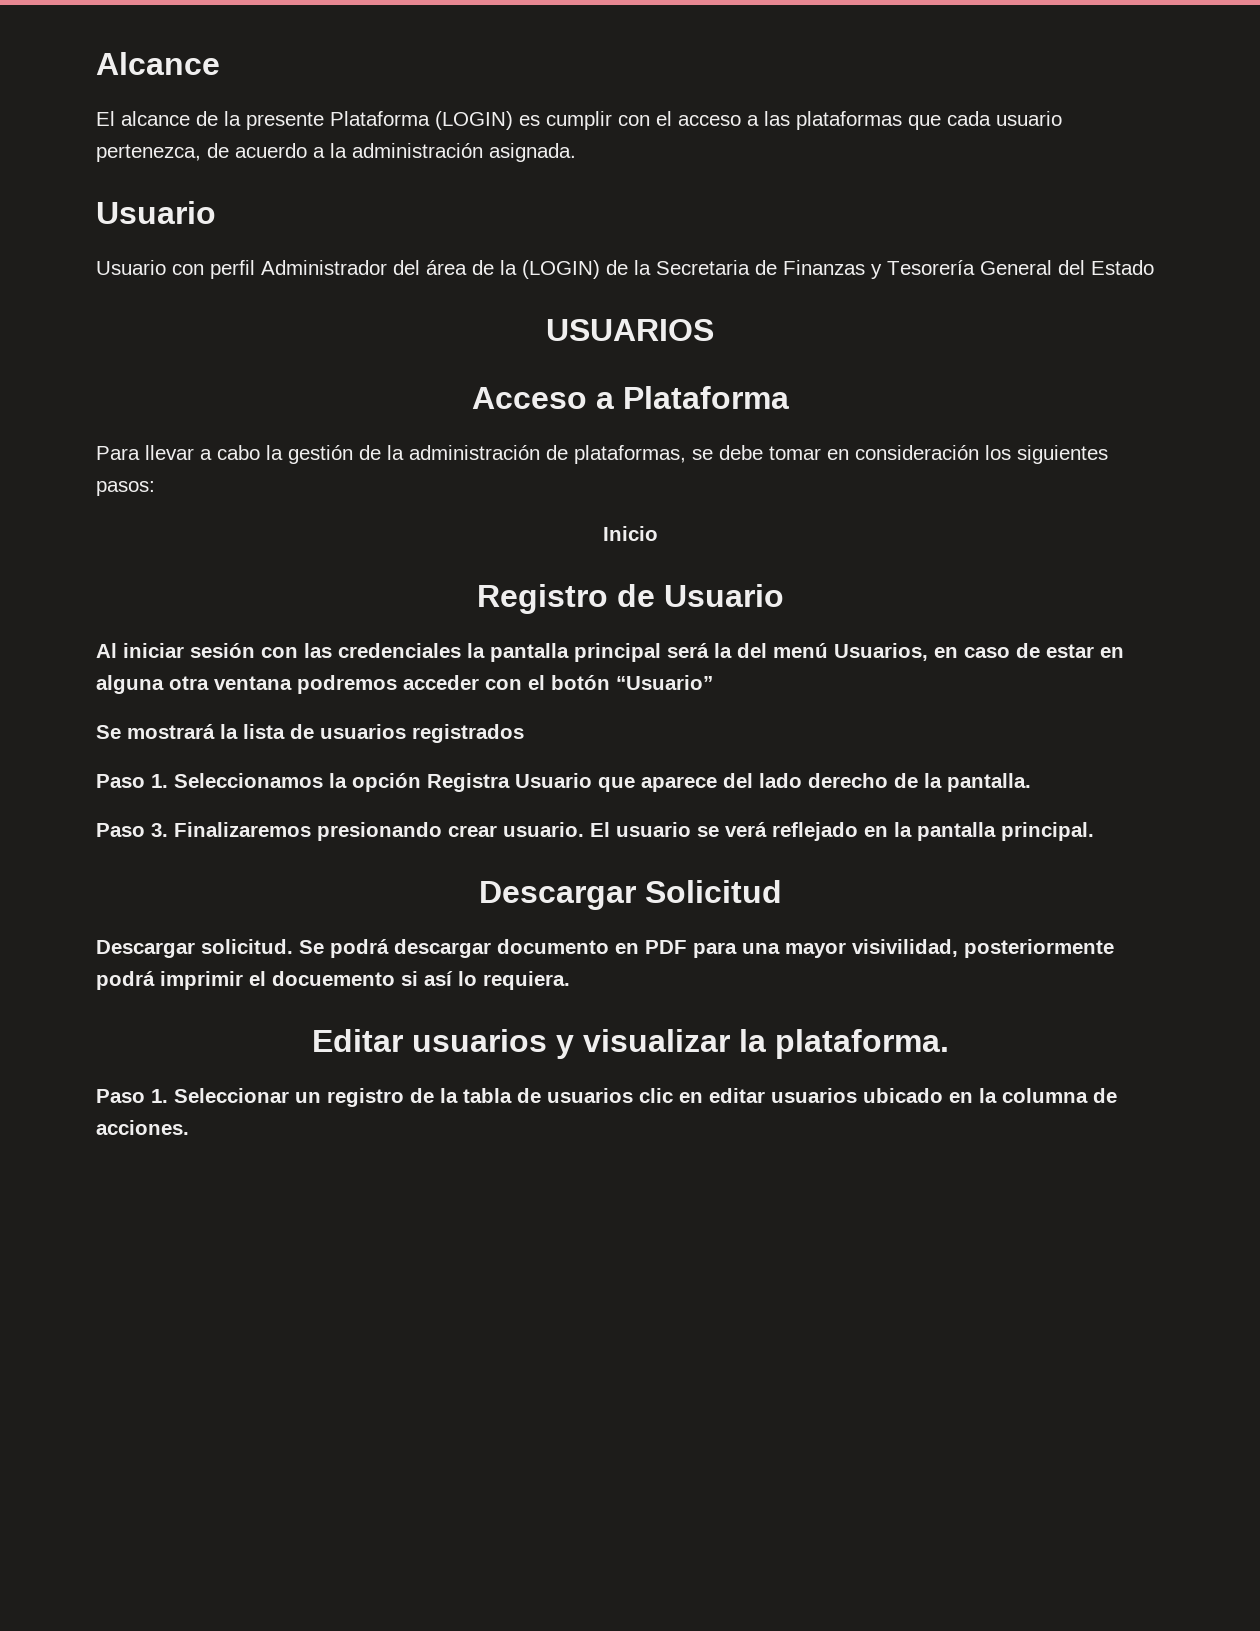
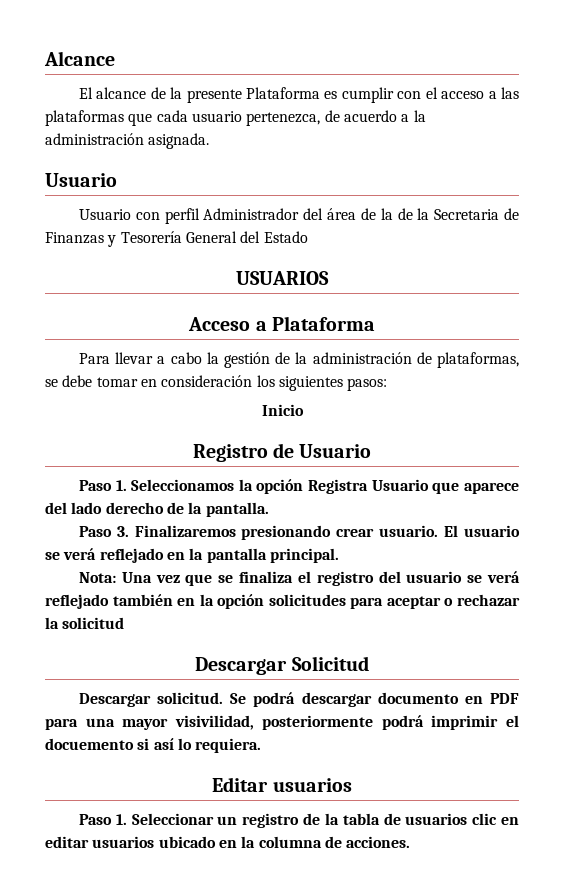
- El alcance de la presente Plataforma (LOGIN) es cumplir con el acceso a las plataformas que cada usuario pertenezca, de acuerdo a la administración asignada.
+ El alcance de la presente Plataforma es cumplir con el acceso a las plataformas que cada usuario pertenezca, de acuerdo a la administración asignada.
- Usuario con perfil Administrador del área de la (LOGIN) de la Secretaria de Finanzas y Tesorería General del Estado
+ Usuario con perfil Administrador del área de la de la Secretaria de Finanzas y Tesorería General del Estado
- Al iniciar sesión con las credenciales la pantalla principal será la del menú Usuarios, en caso de estar en alguna otra ventana podremos acceder con el botón “Usuario”
- Se mostrará la lista de usuarios registrados
+ Nota: Una vez que se finaliza el registro del usuario se verá reflejado también en la opción solicitudes para aceptar o rechazar la solicitud
- Editar usuarios y visualizar la plataforma.
+ Editar usuarios

